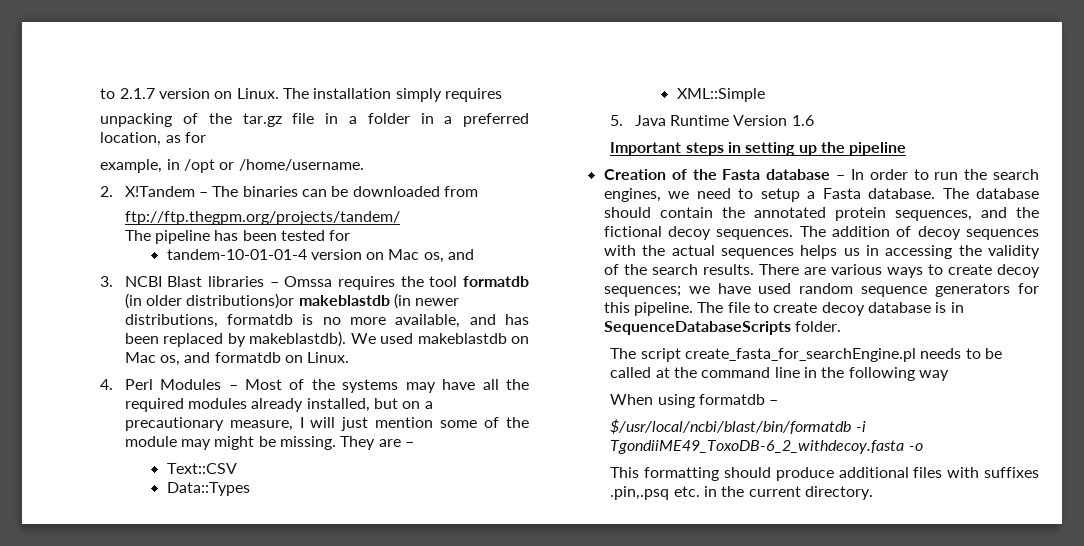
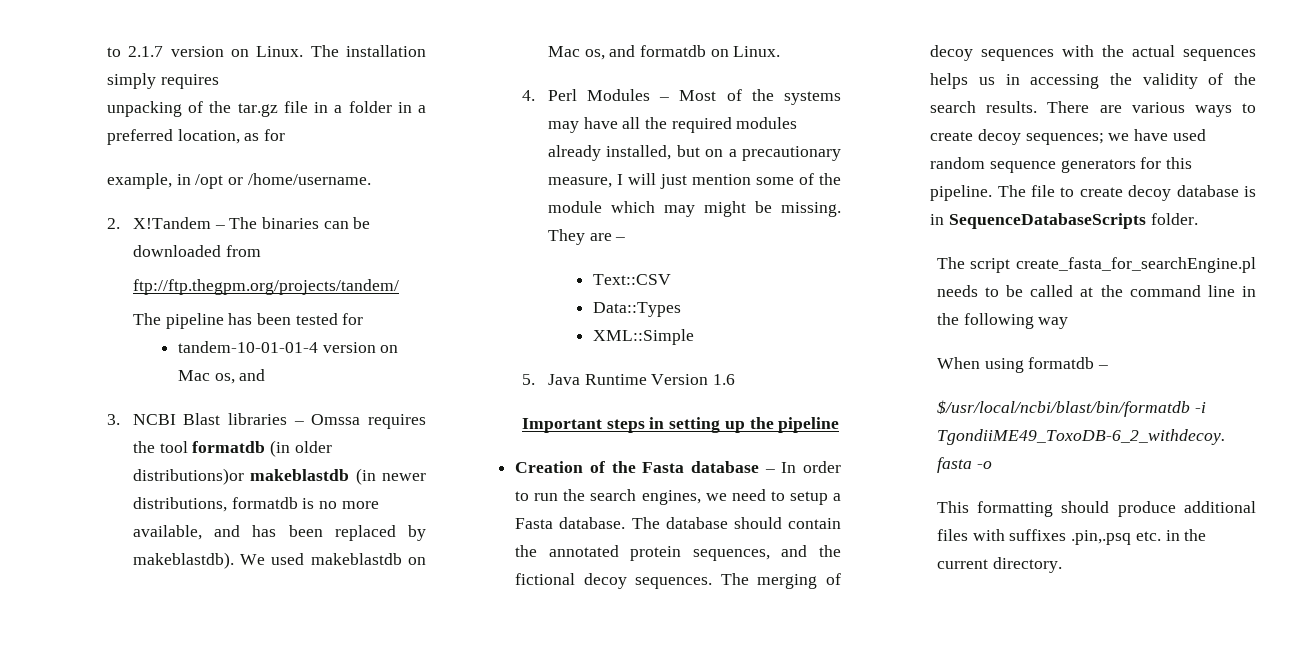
- 4. Perl Modules – Most of the systems may have all the required modules already installed, but on a precautionary measure, I will just mention some of the module may might be missing.
+ 4. Perl Modules – Most of the systems may have all the required modules already installed, but on a precautionary measure, I will just mention some of the module which may might be missing.
- The addition of decoy sequences with the actual sequences helps us in accessing the validity of the search results.
+ The merging of decoy sequences with the actual sequences helps us in accessing the validity of the search results.

